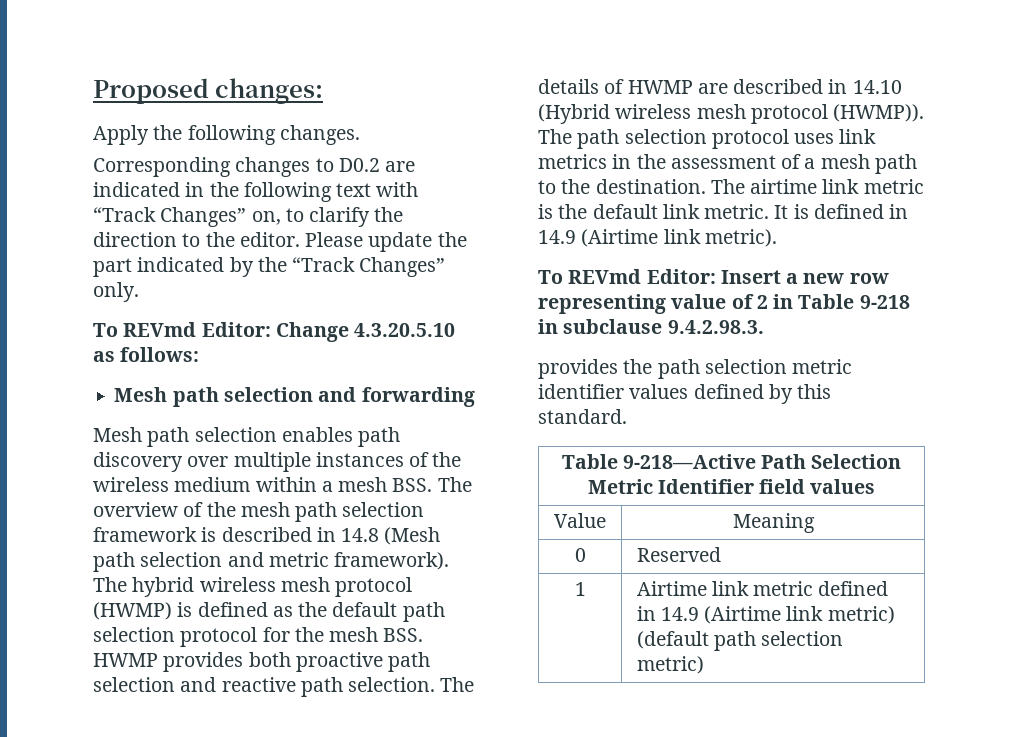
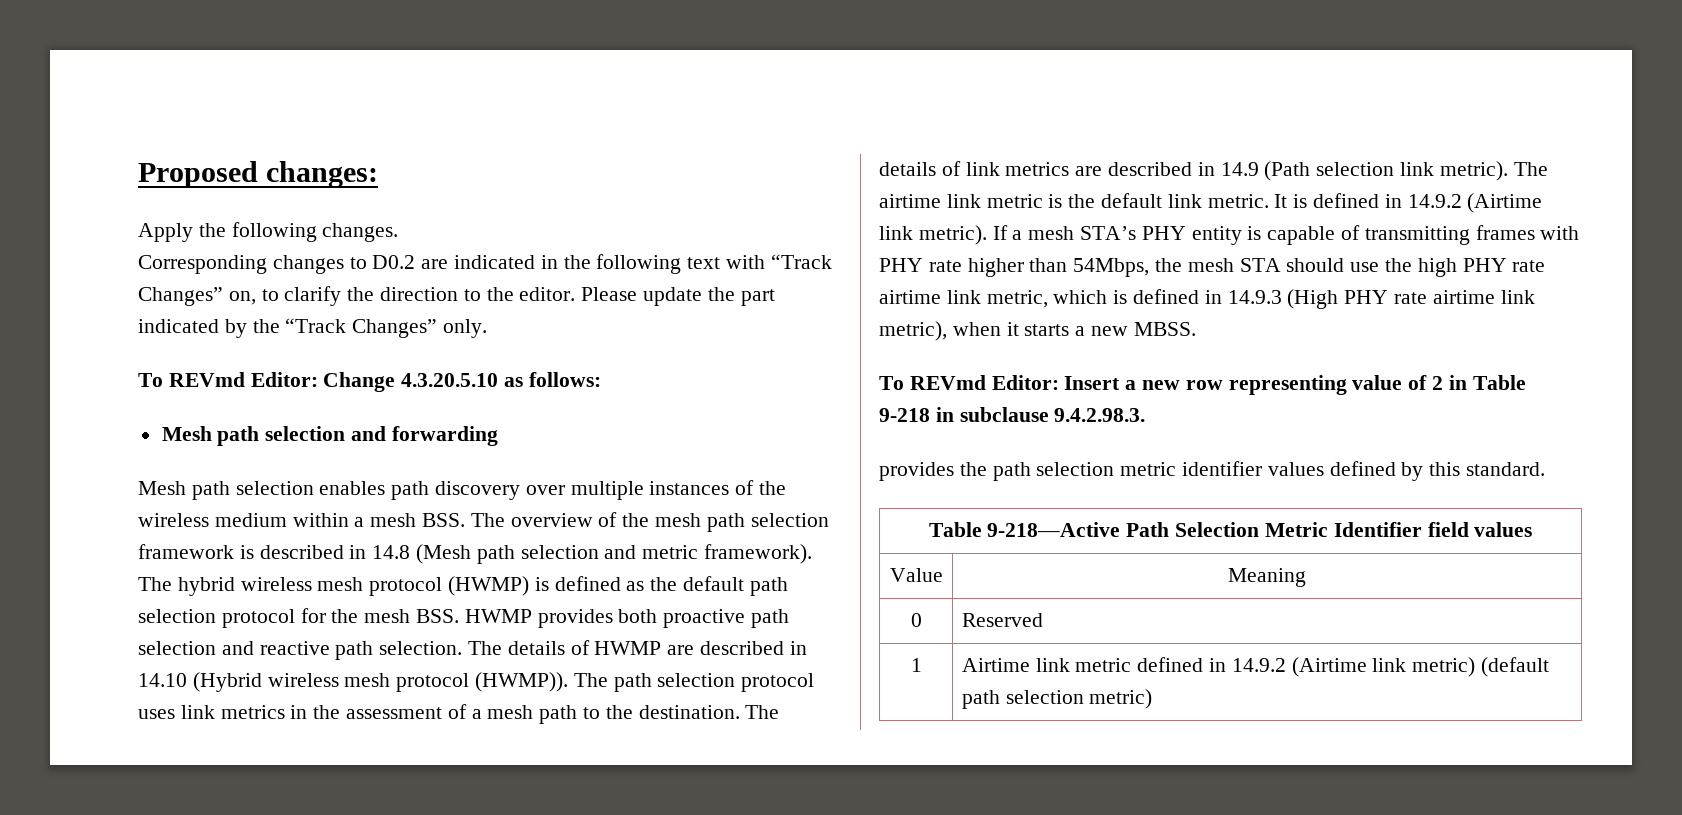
- The airtime link metric is the default link metric.
+ The details of link metrics are described in 14.9 (Path selection link metric). The airtime link metric is the default link metric.
- It is defined in 14.9 (Airtime link metric).
+ It is defined in 14.9.2 (Airtime link metric). If a mesh STA’s PHY entity is capable of transmitting frames with PHY rate higher than 54Mbps, the mesh STA should use the high PHY rate airtime link metric, which is defined in 14.9.3 (High PHY rate airtime link metric), when it starts a new MBSS.
- 1 | Airtime link metric defined in 14.9 (Airtime link metric) (default path selection metric)
+ 1 | Airtime link metric defined in 14.9.2 (Airtime link metric) (default path selection metric)

